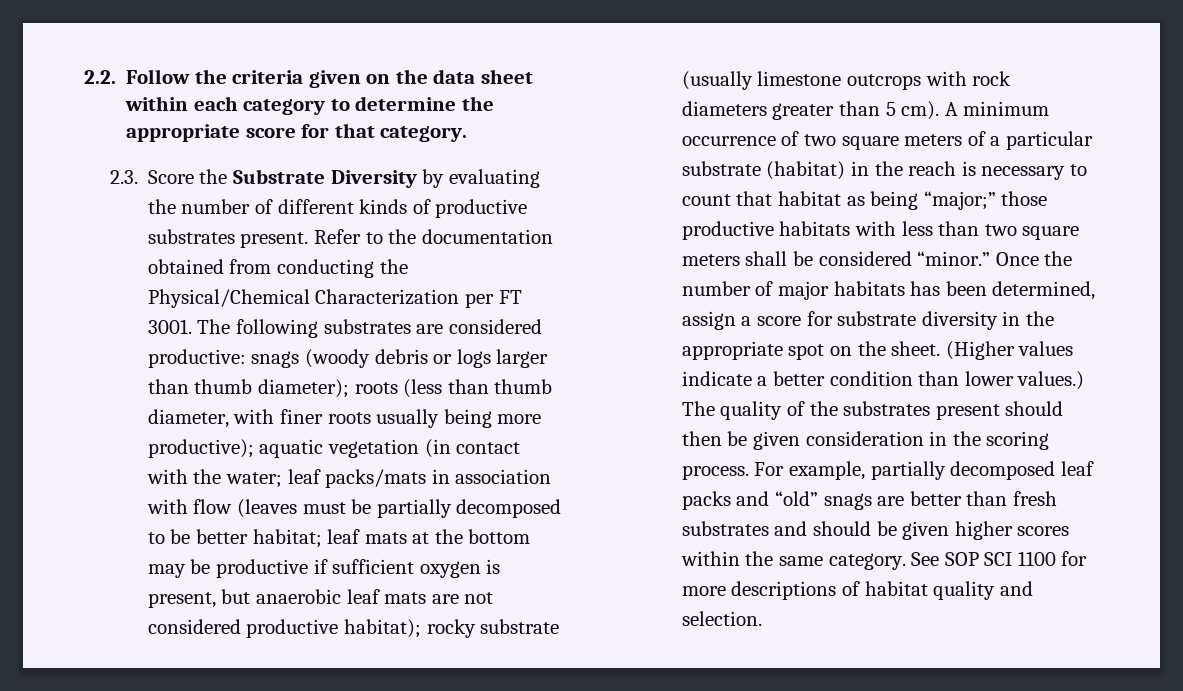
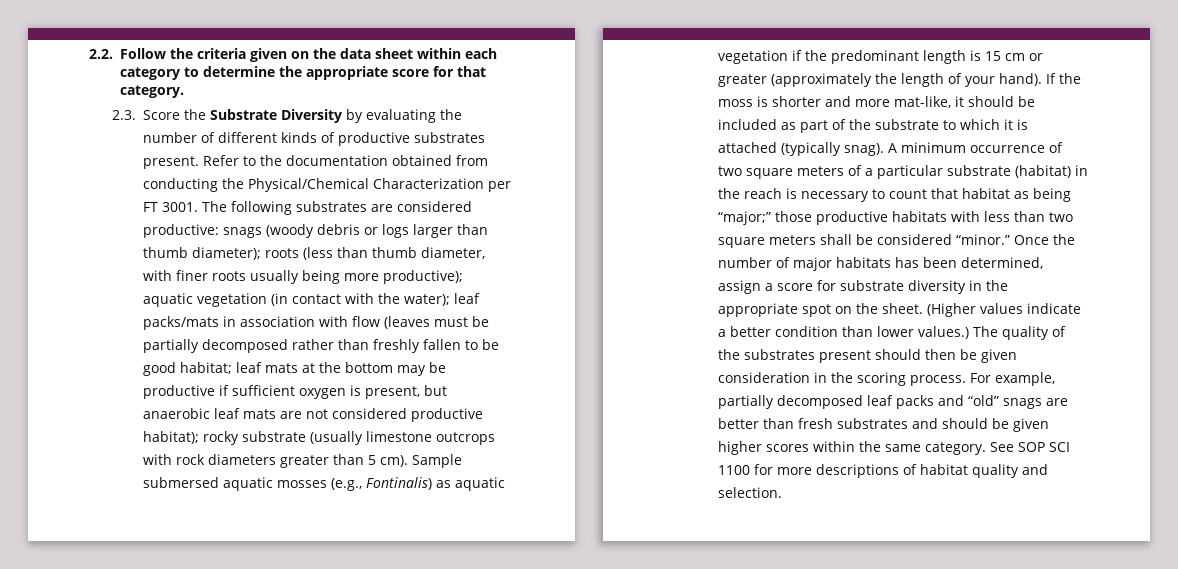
- aquatic vegetation (in contact with the water;
+ aquatic vegetation (in contact with the water);
- leaf packs/mats in association with flow (leaves must be partially decomposed to be better habitat;
+ leaf packs/mats in association with flow (leaves must be partially decomposed rather than freshly fallen to be good habitat;
+ Sample submersed aquatic mosses (e.g., Fontinalis) as aquatic vegetation if the predominant length is 15 cm or greater (approximately the length of your hand). If the moss is shorter and more mat-like, it should be included as part of the substrate to which it is attached (typically snag).

